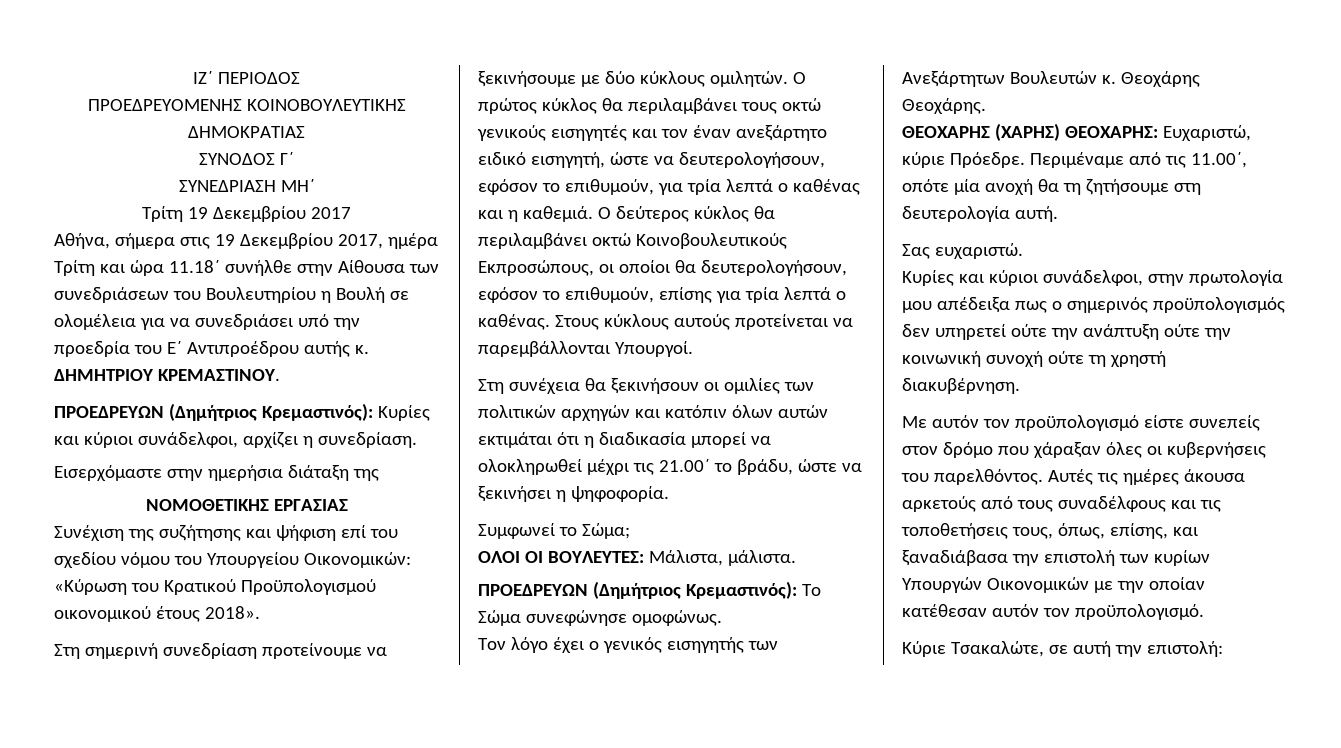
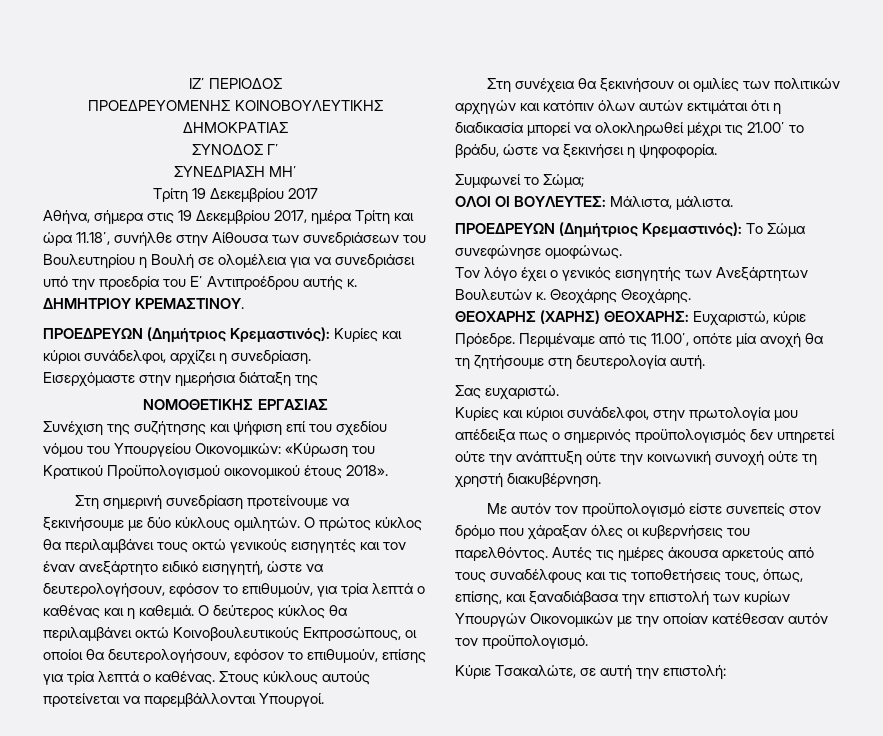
- Αθήνα, σήμερα στις 19 Δεκεμβρίου 2017, ημέρα Τρίτη και ώρα 11.18΄ συνήλθε στην Αίθουσα των συνεδριάσεων του Βουλευτηρίου η Βουλή σε ολομέλεια για να συνεδριάσει υπό την προεδρία του Ε΄ Αντιπροέδρου αυτής κ.
+ Αθήνα, σήμερα στις 19 Δεκεμβρίου 2017, ημέρα Τρίτη και ώρα 11.18΄, συνήλθε στην Αίθουσα των συνεδριάσεων του Βουλευτηρίου η Βουλή σε ολομέλεια για να συνεδριάσει υπό την προεδρία του Ε΄ Αντιπροέδρου αυτής κ.

